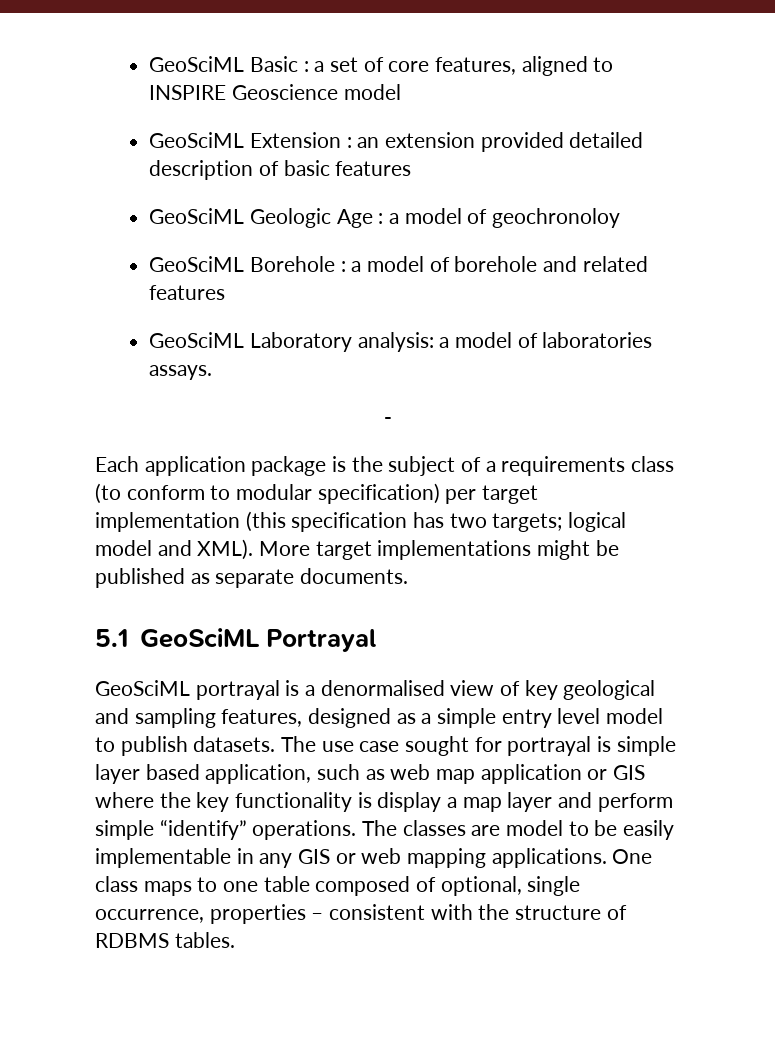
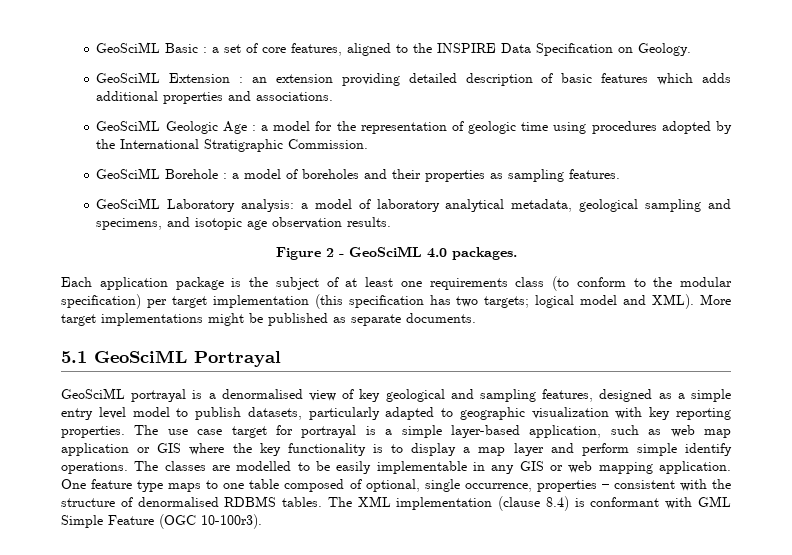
- GeoSciML Basic : a set of core features, aligned to INSPIRE Geoscience model
+ GeoSciML Basic : a set of core features, aligned to the INSPIRE Data Specification on Geology.
- GeoSciML Extension : an extension provided detailed description of basic features
+ GeoSciML Extension : an extension providing detailed description of basic features which adds additional properties and associations.
- GeoSciML Geologic Age : a model of geochronoloy
+ GeoSciML Geologic Age : a model for the representation of geologic time using procedures adopted by the International Stratigraphic Commission.
- GeoSciML Borehole : a model of borehole and related features
+ GeoSciML Borehole : a model of boreholes and their properties as sampling features.
- GeoSciML Laboratory analysis: a model of laboratories assays.
- -
+ GeoSciML Laboratory analysis: a model of laboratory analytical metadata, geological sampling and specimens, and isotopic age observation results.
+ Figure 2 - GeoSciML 4.0 packages.
- Each application package is the subject of a requirements class (to conform to modular specification) per target implementation (this specification has two targets; logical model and XML).
+ Each application package is the subject of at least one requirements class (to conform to the modular specification) per target implementation (this specification has two targets; logical model and XML).
- GeoSciML portrayal is a denormalised view of key geological and sampling features, designed as a simple entry level model to publish datasets.
+ GeoSciML portrayal is a denormalised view of key geological and sampling features, designed as a simple entry level model to publish datasets, particularly adapted to geographic visualization with key reporting properties.
- The use case sought for portrayal is simple layer based application, such as web map application or GIS where the key functionality is display a map layer and perform simple “identify” operations.
+ The use case target for portrayal is a simple layer-based application, such as web map application or GIS where the key functionality is to display a map layer and perform simple identify operations.
- The classes are model to be easily implementable in any GIS or web mapping applications. One class maps to one table composed of optional, single occurrence, properties – consistent with the structure of RDBMS tables.
+ The classes are modelled to be easily implementable in any GIS or web mapping application. One feature type maps to one table composed of optional, single occurrence, properties – consistent with the structure of denormalised RDBMS tables.
+ The XML implementation (clause 8.4) is conformant with GML Simple Feature (OGC 10-100r3).

